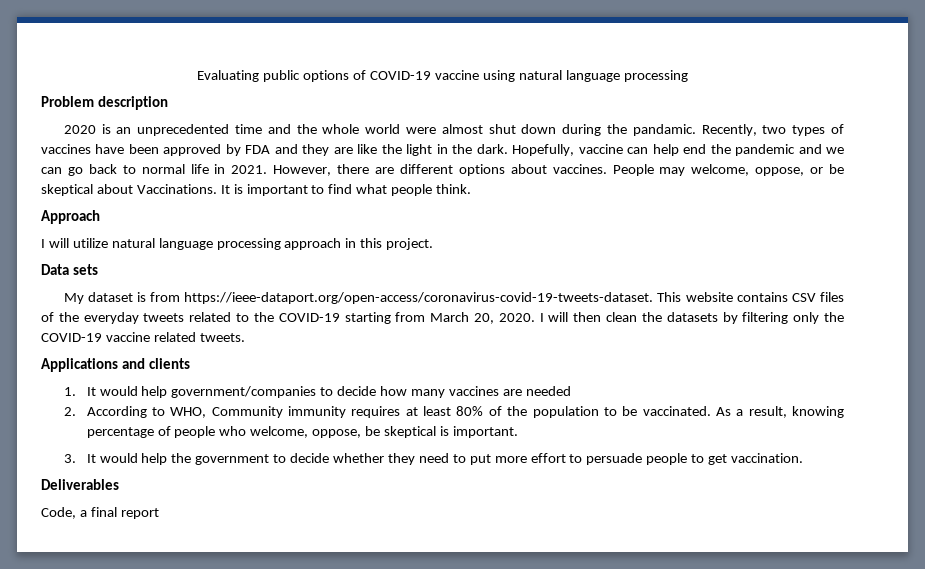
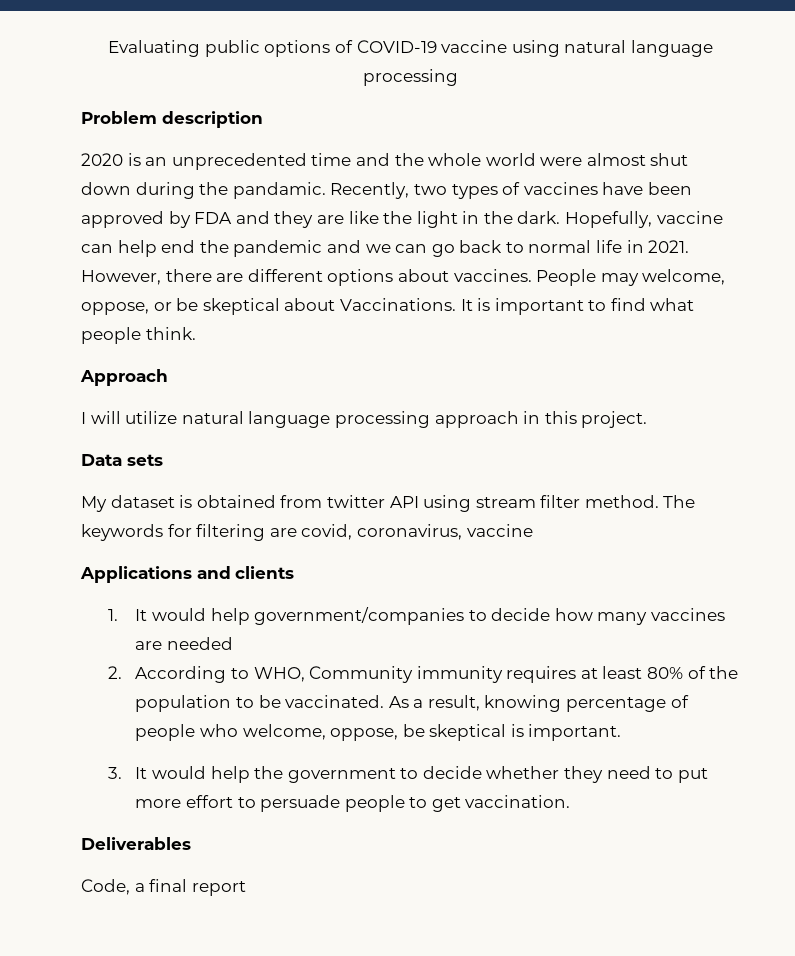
- My dataset is from https://ieee-dataport.org/open-access/coronavirus-covid-19-tweets-dataset. This website contains CSV files of the everyday tweets related to the COVID-19 starting from March 20, 2020. I will then clean the datasets by filtering only the COVID-19 vaccine related tweets.
+ My dataset is obtained from twitter API using stream filter method. The keywords for filtering are covid, coronavirus, vaccine

